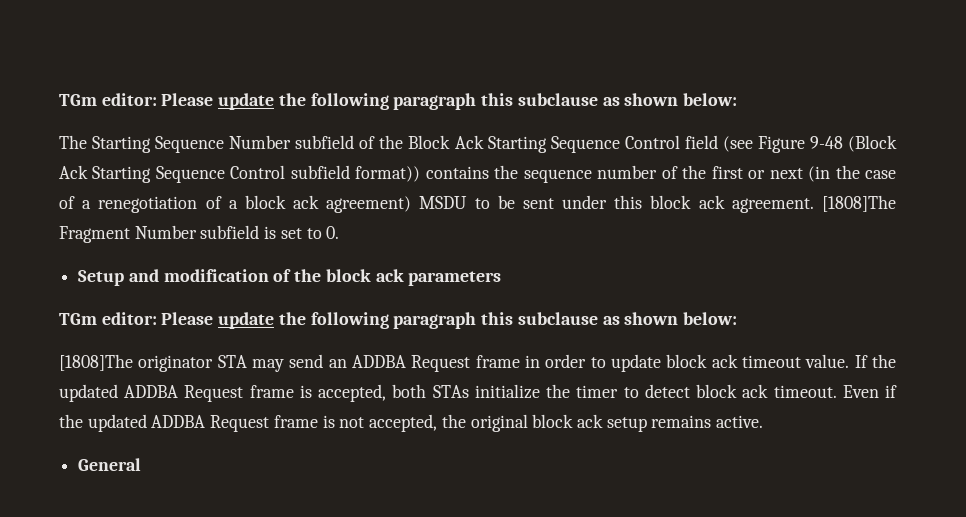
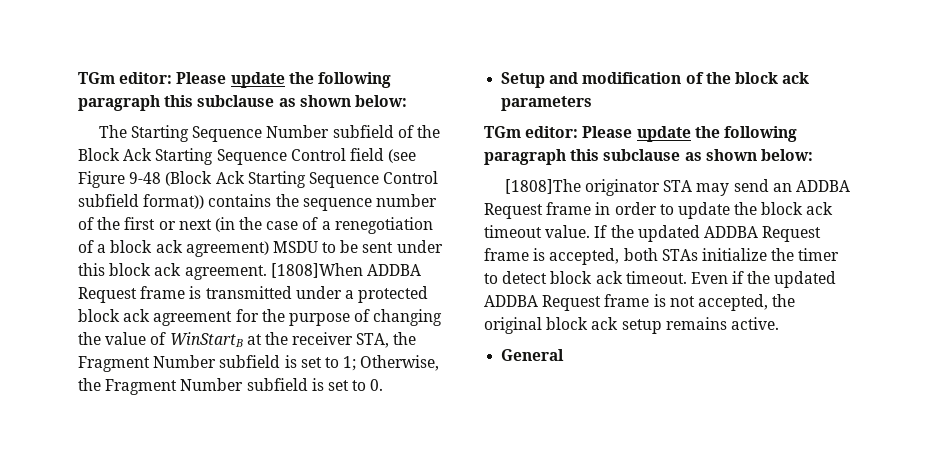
- [1808]The Fragment Number subfield is set to 0.
+ [1808]When ADDBA Request frame is transmitted under a protected block ack agreement for the purpose of changing the value of WinStartB at the receiver STA, the Fragment Number subfield is set to 1; Otherwise, the Fragment Number subfield is set to 0.
- [1808]The originator STA may send an ADDBA Request frame in order to update block ack timeout value.
+ [1808]The originator STA may send an ADDBA Request frame in order to update the block ack timeout value.

